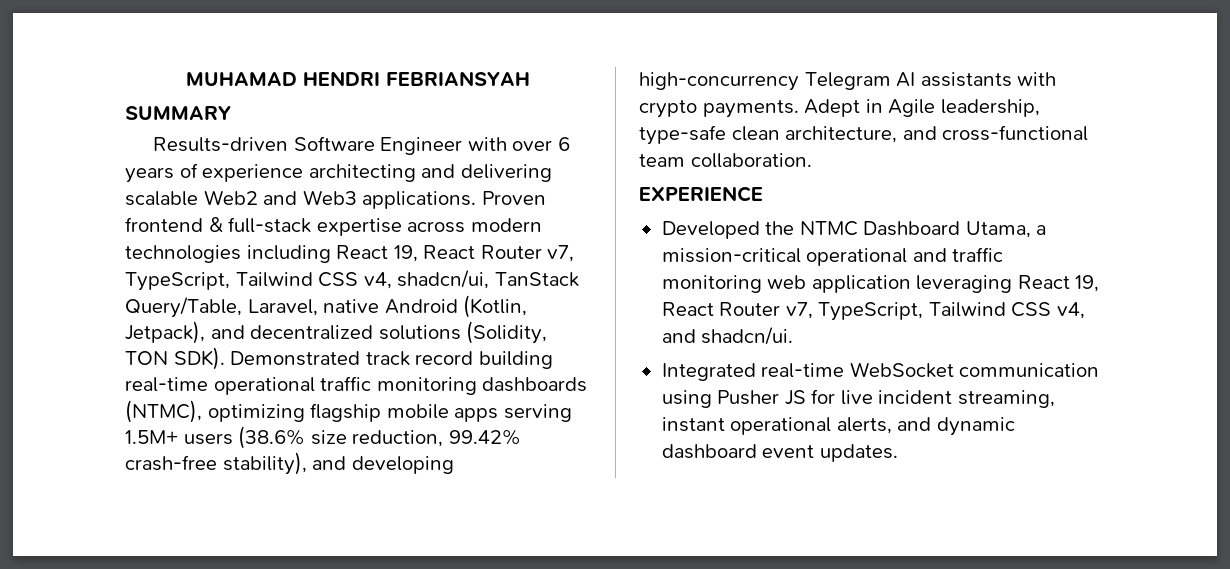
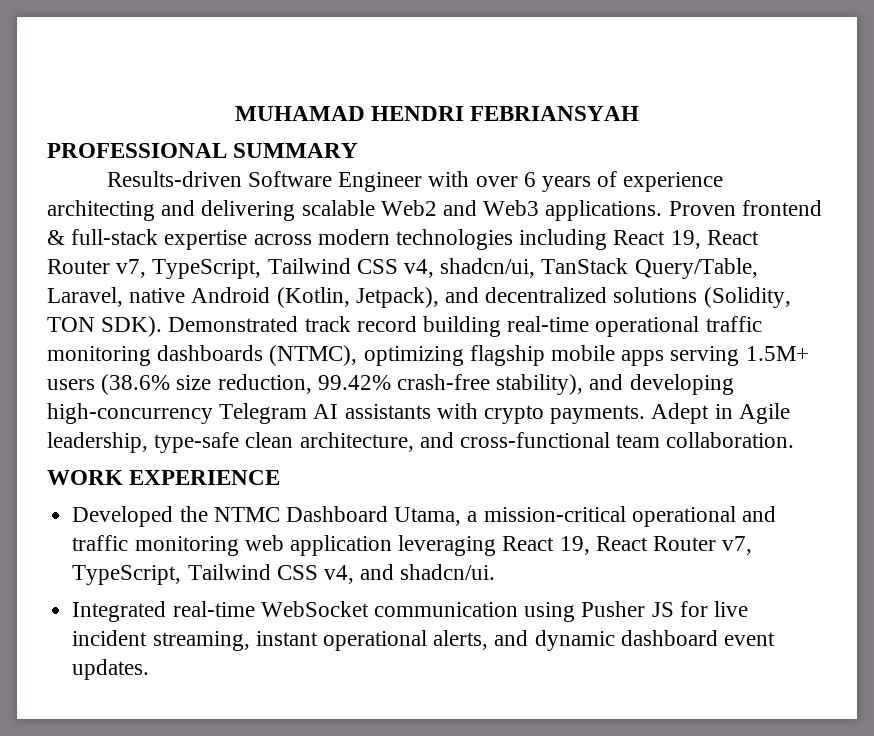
- SUMMARY
+ PROFESSIONAL SUMMARY
- EXPERIENCE
+ WORK EXPERIENCE

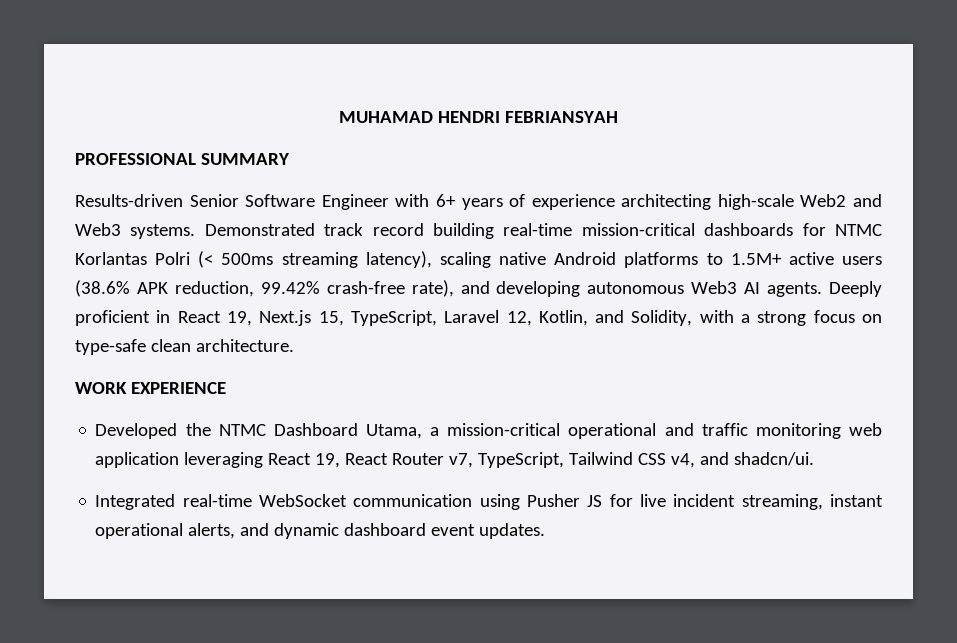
- Results-driven Software Engineer with over 6 years of experience architecting and delivering scalable Web2 and Web3 applications. Proven frontend & full-stack expertise across modern technologies including React 19, React Router v7, TypeScript, Tailwind CSS v4, shadcn/ui, TanStack Query/Table, Laravel, native Android (Kotlin, Jetpack), and decentralized solutions (Solidity, TON SDK).
+ Results-driven Senior Software Engineer with 6+ years of experience architecting high-scale Web2 and Web3 systems.
- Demonstrated track record building real-time operational traffic monitoring dashboards (NTMC), optimizing flagship mobile apps serving 1.5M+ users (38.6% size reduction, 99.42% crash-free stability), and developing high-concurrency Telegram AI assistants with crypto payments. Adept in Agile leadership, type-safe clean architecture, and cross-functional team collaboration.
+ Demonstrated track record building real-time mission-critical dashboards for NTMC Korlantas Polri (< 500ms streaming latency), scaling native Android platforms to 1.5M+ active users (38.6% APK reduction, 99.42% crash-free rate), and developing autonomous Web3 AI agents. Deeply proficient in React 19, Next.js 15, TypeScript, Laravel 12, Kotlin, and Solidity, with a strong focus on type-safe clean architecture.

